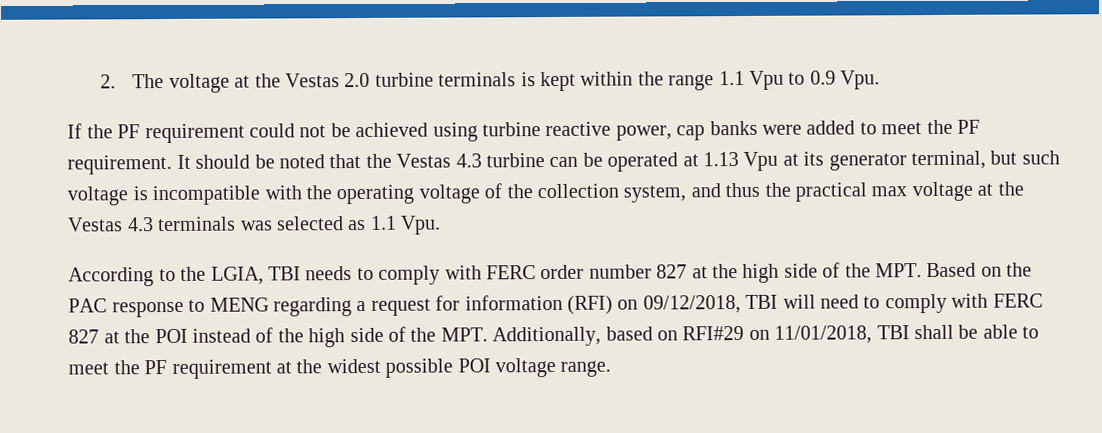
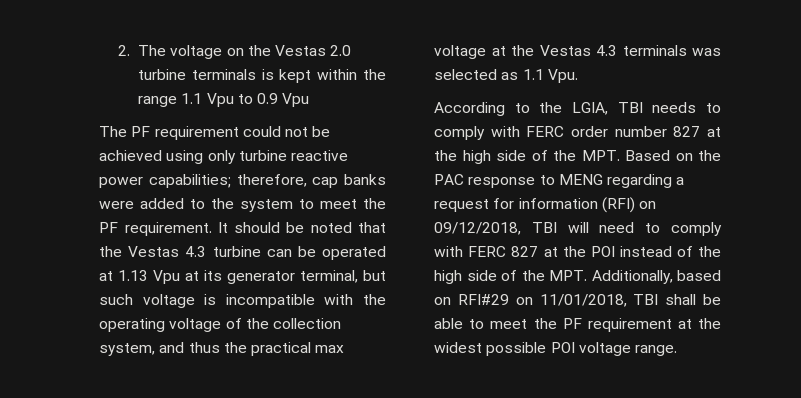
- 2. The voltage at the Vestas 2.0 turbine terminals is kept within the range 1.1 Vpu to 0.9 Vpu.
- If the PF requirement could not be achieved using turbine reactive power, cap banks were added to meet the PF requirement.
+ 2. The voltage on the Vestas 2.0 turbine terminals is kept within the range 1.1 Vpu to 0.9 Vpu
+ The PF requirement could not be achieved using only turbine reactive power capabilities; therefore, cap banks were added to the system to meet the PF requirement.

